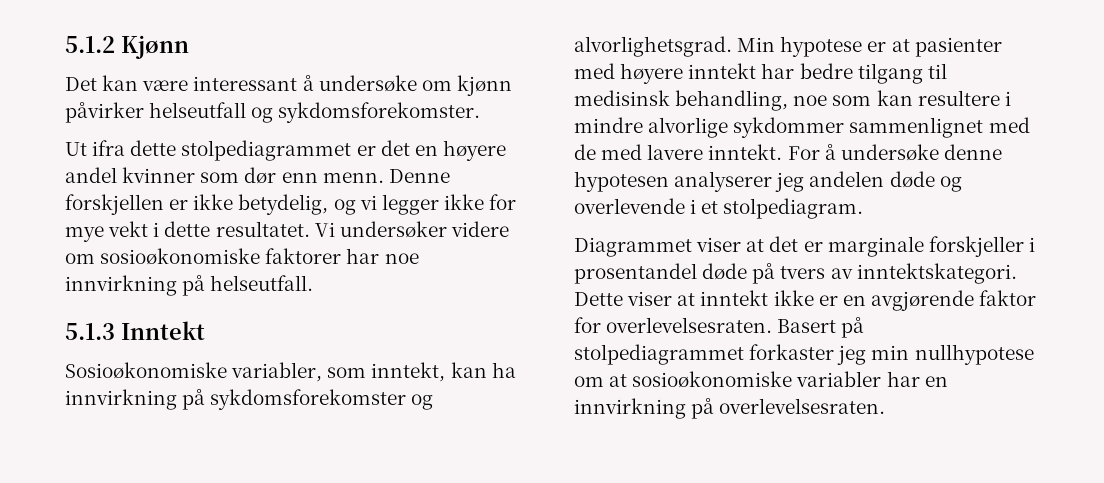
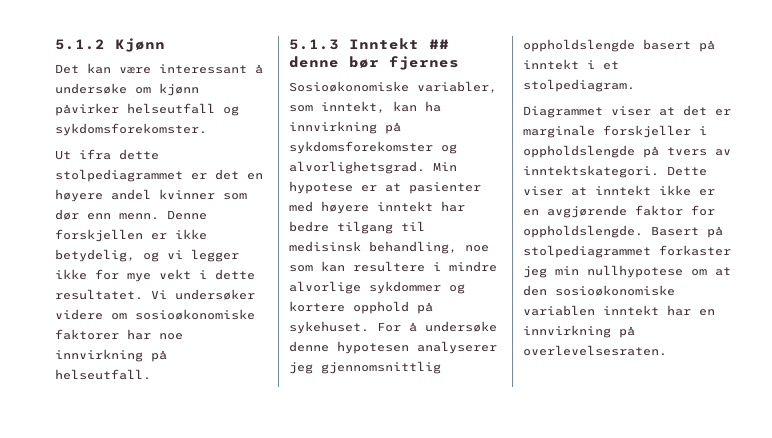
- 5.1.3 Inntekt
+ 5.1.3 Inntekt ## denne bør fjernes
- Min hypotese er at pasienter med høyere inntekt har bedre tilgang til medisinsk behandling, noe som kan resultere i mindre alvorlige sykdommer sammenlignet med de med lavere inntekt.
+ Min hypotese er at pasienter med høyere inntekt har bedre tilgang til medisinsk behandling, noe som kan resultere i mindre alvorlige sykdommer og kortere opphold på sykehuset.
- For å undersøke denne hypotesen analyserer jeg andelen døde og overlevende i et stolpediagram.
+ For å undersøke denne hypotesen analyserer jeg gjennomsnittlig oppholdslengde basert på inntekt i et stolpediagram.
- Diagrammet viser at det er marginale forskjeller i prosentandel døde på tvers av inntektskategori.
+ Diagrammet viser at det er marginale forskjeller i oppholdslengde på tvers av inntektskategori.
- Dette viser at inntekt ikke er en avgjørende faktor for overlevelsesraten.
+ Dette viser at inntekt ikke er en avgjørende faktor for oppholdslengde.
- Basert på stolpediagrammet forkaster jeg min nullhypotese om at sosioøkonomiske variabler har en innvirkning på overlevelsesraten.
+ Basert på stolpediagrammet forkaster jeg min nullhypotese om at den sosioøkonomiske variablen inntekt har en innvirkning på overlevelsesraten.

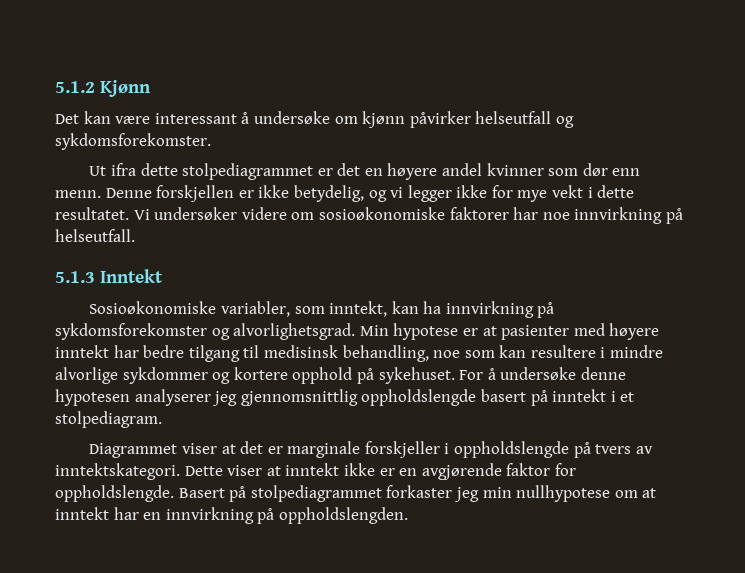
- 5.1.3 Inntekt ## denne bør fjernes
+ 5.1.3 Inntekt
- Basert på stolpediagrammet forkaster jeg min nullhypotese om at den sosioøkonomiske variablen inntekt har en innvirkning på overlevelsesraten.
+ Basert på stolpediagrammet forkaster jeg min nullhypotese om at inntekt har en innvirkning på oppholdslengden.

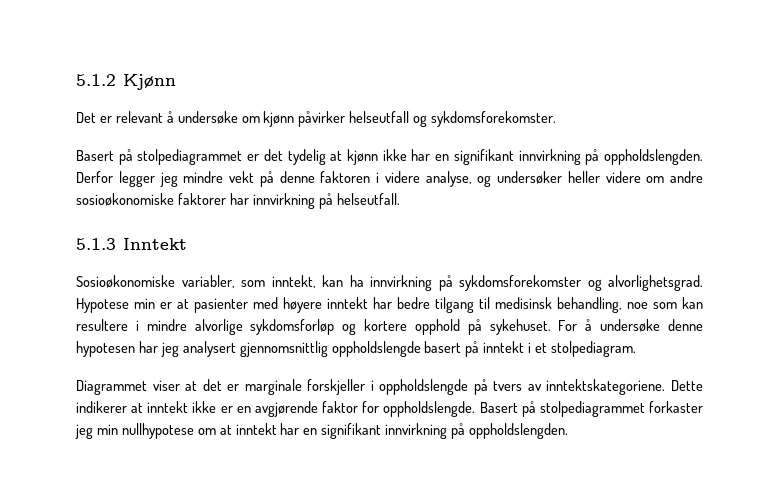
- Det kan være interessant å undersøke om kjønn påvirker helseutfall og sykdomsforekomster.
+ Det er relevant å undersøke om kjønn påvirker helseutfall og sykdomsforekomster.
- Ut ifra dette stolpediagrammet er det en høyere andel kvinner som dør enn menn. Denne forskjellen er ikke betydelig, og vi legger ikke for mye vekt i dette resultatet. Vi undersøker videre om sosioøkonomiske faktorer har noe innvirkning på helseutfall.
+ Basert på stolpediagrammet er det tydelig at kjønn ikke har en signifikant innvirkning på oppholdslengden. Derfor legger jeg mindre vekt på denne faktoren i videre analyse, og undersøker heller videre om andre sosioøkonomiske faktorer har innvirkning på helseutfall.
- Min hypotese er at pasienter med høyere inntekt har bedre tilgang til medisinsk behandling, noe som kan resultere i mindre alvorlige sykdommer og kortere opphold på sykehuset.
+ Hypotese min er at pasienter med høyere inntekt har bedre tilgang til medisinsk behandling, noe som kan resultere i mindre alvorlige sykdomsforløp og kortere opphold på sykehuset.
- For å undersøke denne hypotesen analyserer jeg gjennomsnittlig oppholdslengde basert på inntekt i et stolpediagram.
+ For å undersøke denne hypotesen har jeg analysert gjennomsnittlig oppholdslengde basert på inntekt i et stolpediagram.
- Diagrammet viser at det er marginale forskjeller i oppholdslengde på tvers av inntektskategori. Dette viser at inntekt ikke er en avgjørende faktor for oppholdslengde.
+ Diagrammet viser at det er marginale forskjeller i oppholdslengde på tvers av inntektskategoriene. Dette indikerer at inntekt ikke er en avgjørende faktor for oppholdslengde.
- Basert på stolpediagrammet forkaster jeg min nullhypotese om at inntekt har en innvirkning på oppholdslengden.
+ Basert på stolpediagrammet forkaster jeg min nullhypotese om at inntekt har en signifikant innvirkning på oppholdslengden.

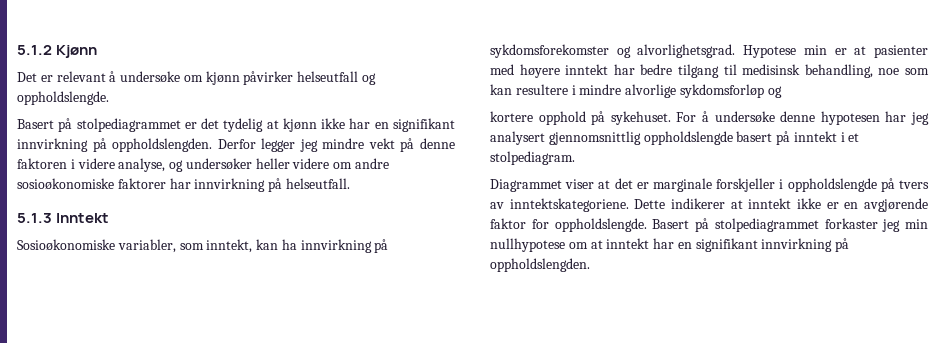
- Det er relevant å undersøke om kjønn påvirker helseutfall og sykdomsforekomster.
+ Det er relevant å undersøke om kjønn påvirker helseutfall og oppholdslengde.
- Hypotese min er at pasienter med høyere inntekt har bedre tilgang til medisinsk behandling, noe som kan resultere i mindre alvorlige sykdomsforløp og kortere opphold på sykehuset.
+ Hypotese min er at pasienter med høyere inntekt har bedre tilgang til medisinsk behandling, noe som kan resultere i mindre alvorlige sykdomsforløp og
+ kortere opphold på sykehuset.

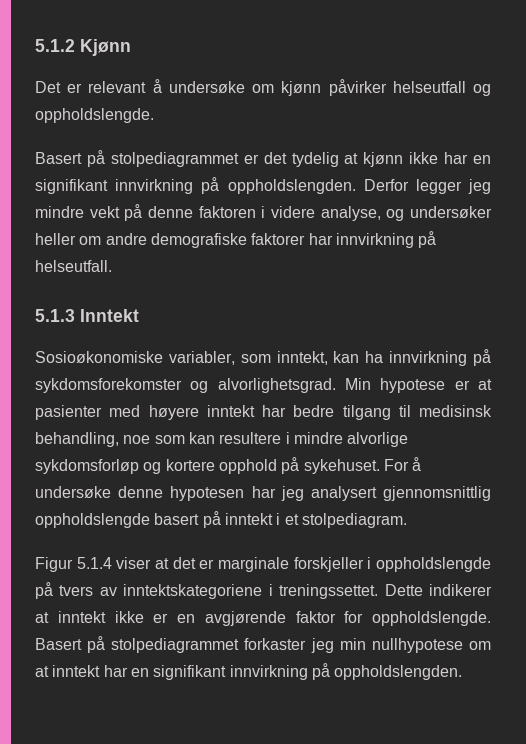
- Derfor legger jeg mindre vekt på denne faktoren i videre analyse, og undersøker heller videre om andre sosioøkonomiske faktorer har innvirkning på helseutfall.
+ Derfor legger jeg mindre vekt på denne faktoren i videre analyse, og undersøker heller om andre demografiske faktorer har innvirkning på helseutfall.
- Hypotese min er at pasienter med høyere inntekt har bedre tilgang til medisinsk behandling, noe som kan resultere i mindre alvorlige sykdomsforløp og
- kortere opphold på sykehuset.
+ Min hypotese er at pasienter med høyere inntekt har bedre tilgang til medisinsk behandling, noe som kan resultere i mindre alvorlige sykdomsforløp og kortere opphold på sykehuset.
- Diagrammet viser at det er marginale forskjeller i oppholdslengde på tvers av inntektskategoriene.
+ Figur 5.1.4 viser at det er marginale forskjeller i oppholdslengde på tvers av inntektskategoriene i treningssettet.

